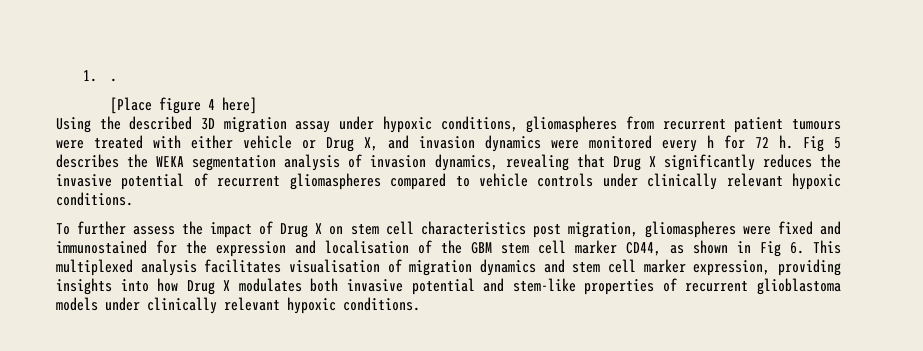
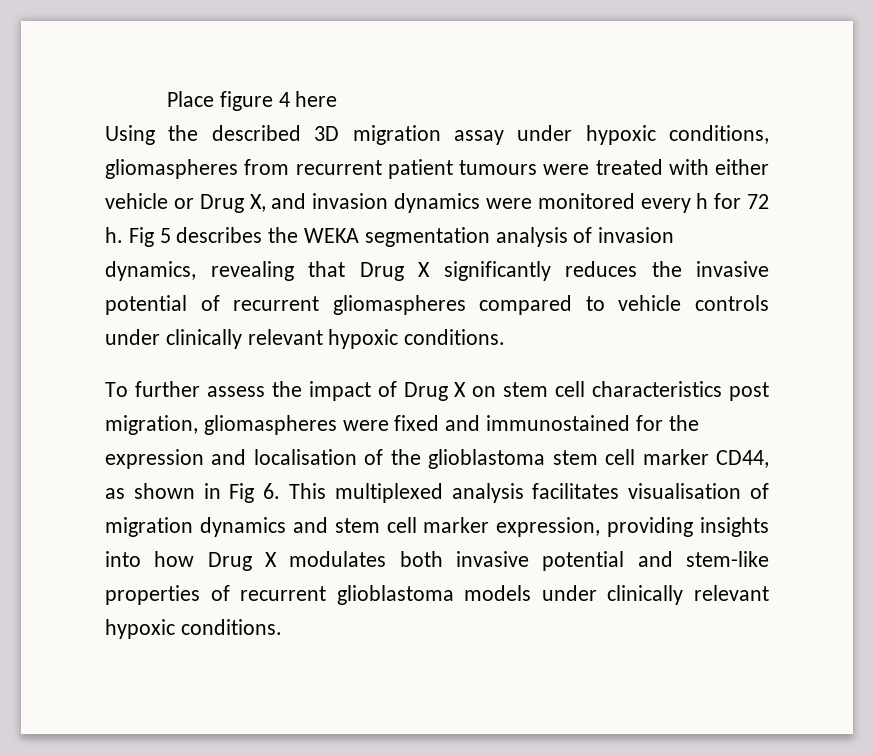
- 1. .
- [Place figure 4 here]
+ Place figure 4 here
- To further assess the impact of Drug X on stem cell characteristics post migration, gliomaspheres were fixed and immunostained for the expression and localisation of the GBM stem cell marker CD44, as shown in Fig 6. This multiplexed analysis facilitates visualisation of migration dynamics and stem cell marker expression, providing insights into how Drug X modulates both invasive potential and stem-like properties of recurrent glioblastoma models under clinically relevant hypoxic conditions.
+ To further assess the impact of Drug X on stem cell characteristics post migration, gliomaspheres were fixed and immunostained for the expression and localisation of the glioblastoma stem cell marker CD44, as shown in Fig 6. This multiplexed analysis facilitates visualisation of migration dynamics and stem cell marker expression, providing insights into how Drug X modulates both invasive potential and stem-like properties of recurrent glioblastoma models under clinically relevant hypoxic conditions.

